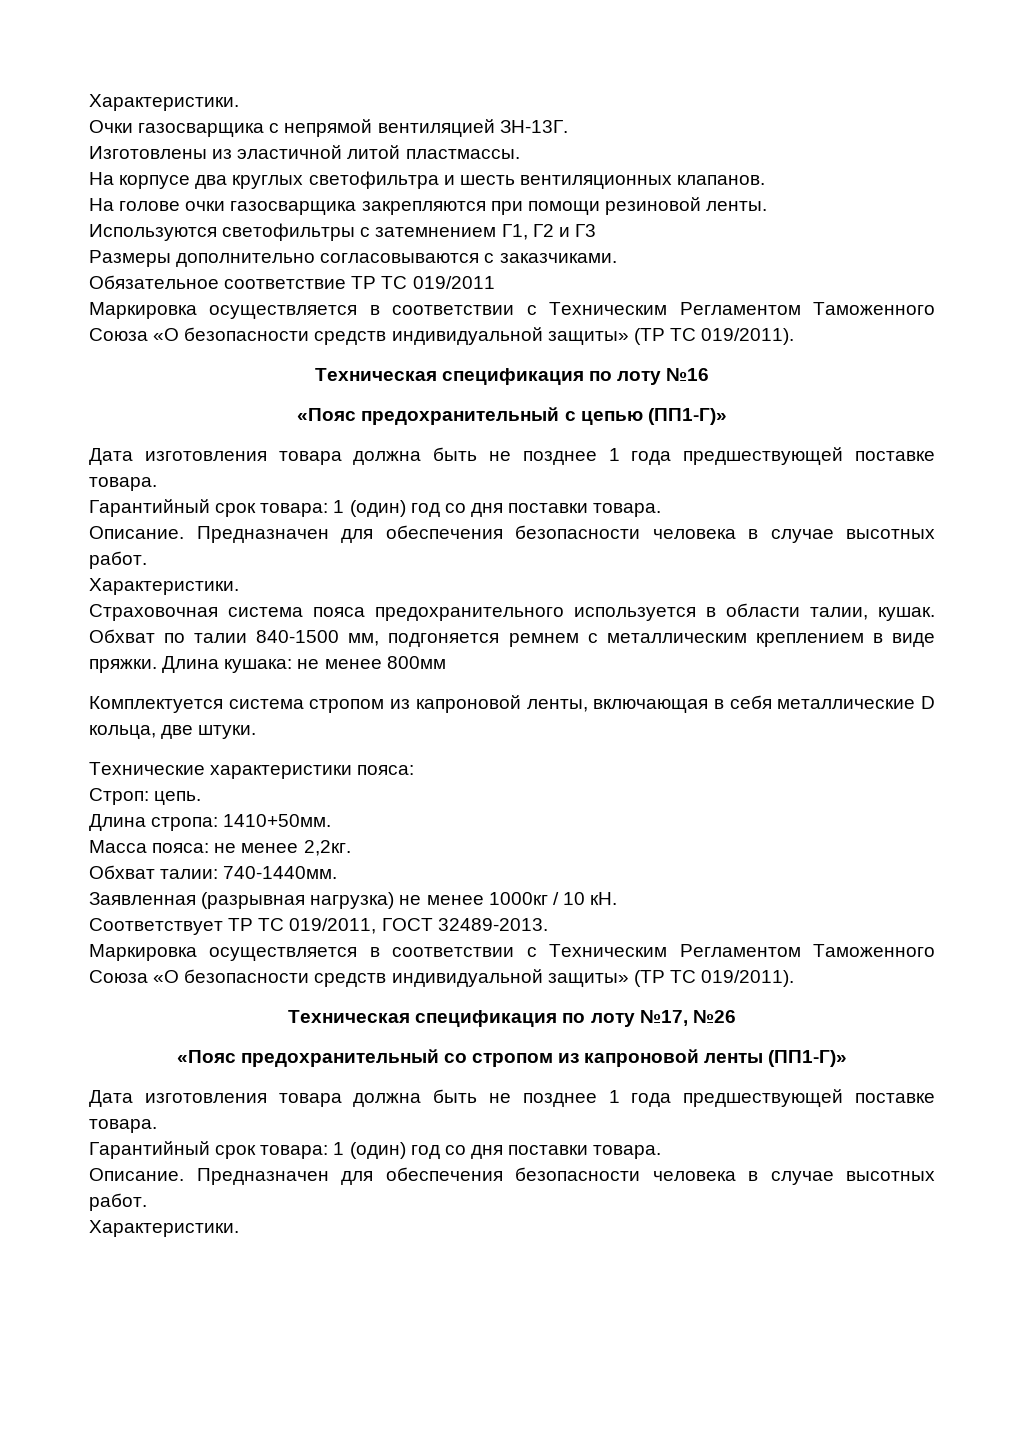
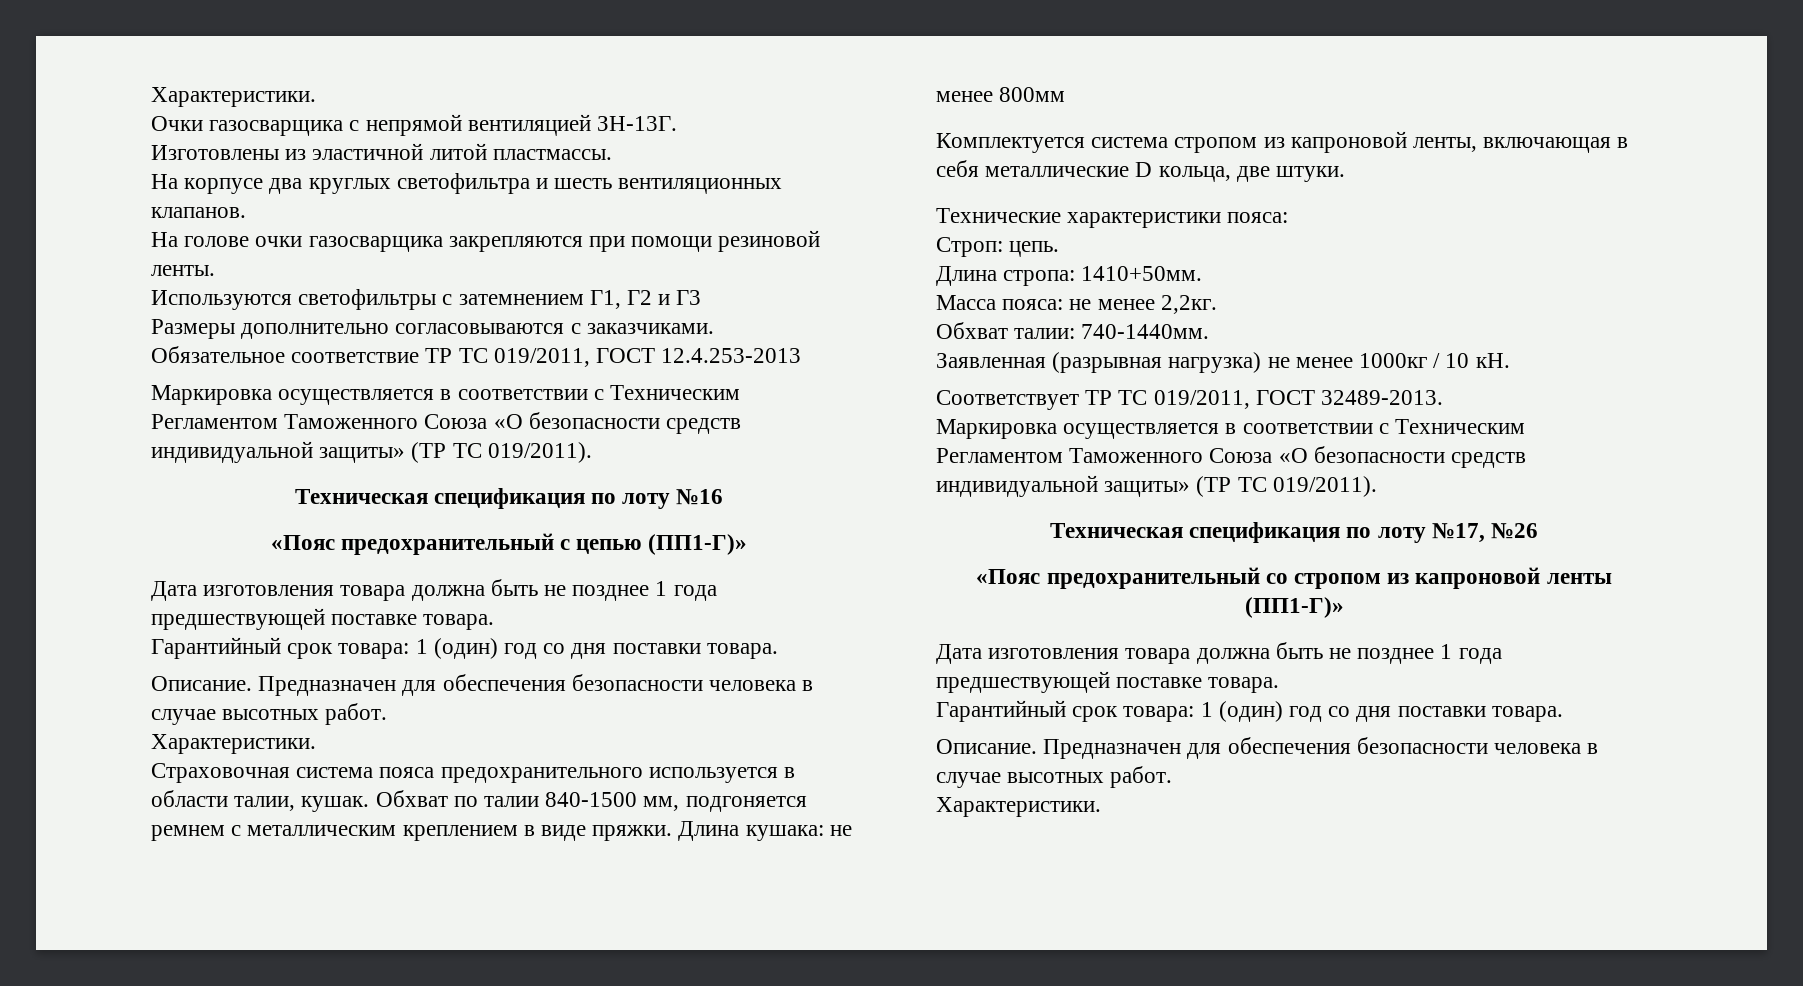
- Обязательное соответствие ТР ТС 019/2011
+ Обязательное соответствие ТР ТС 019/2011, ГОСТ 12.4.253-2013

